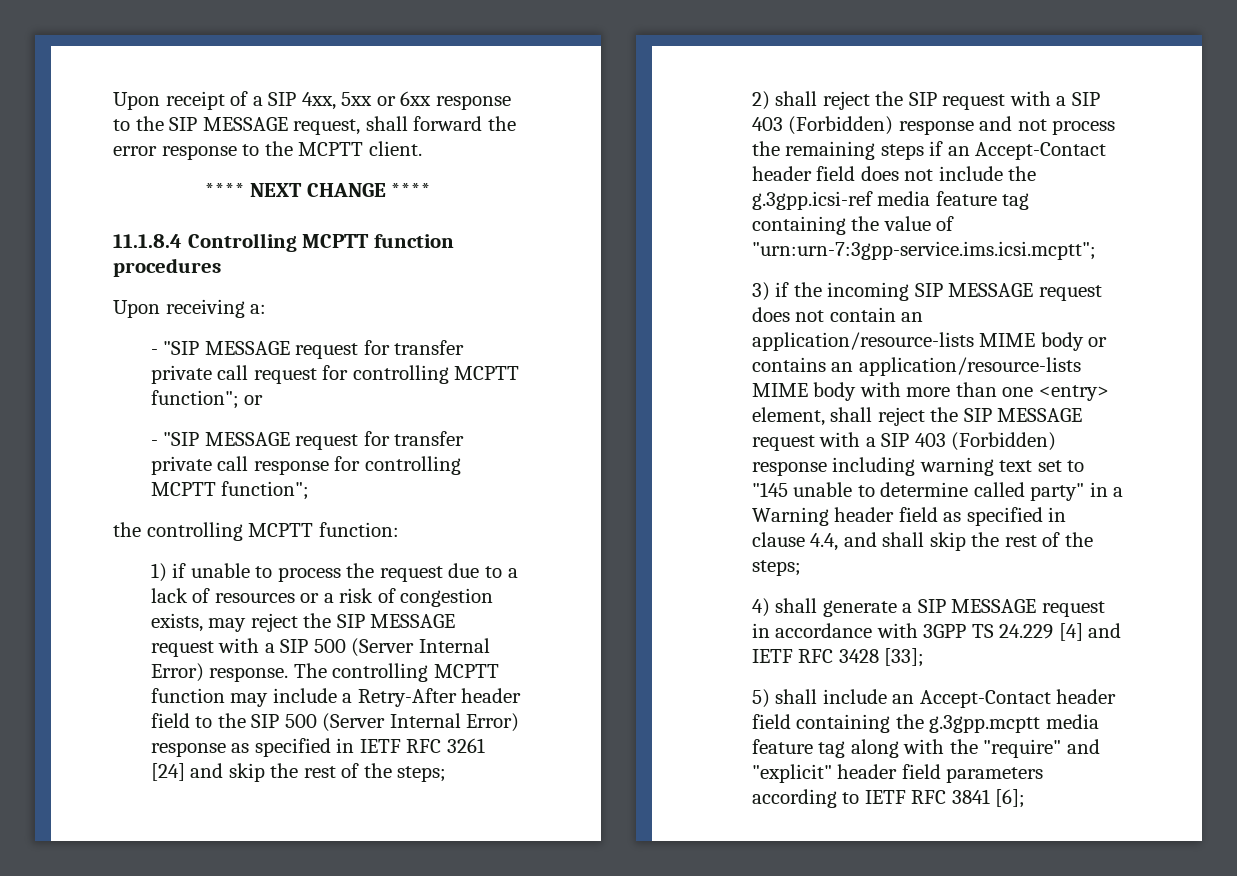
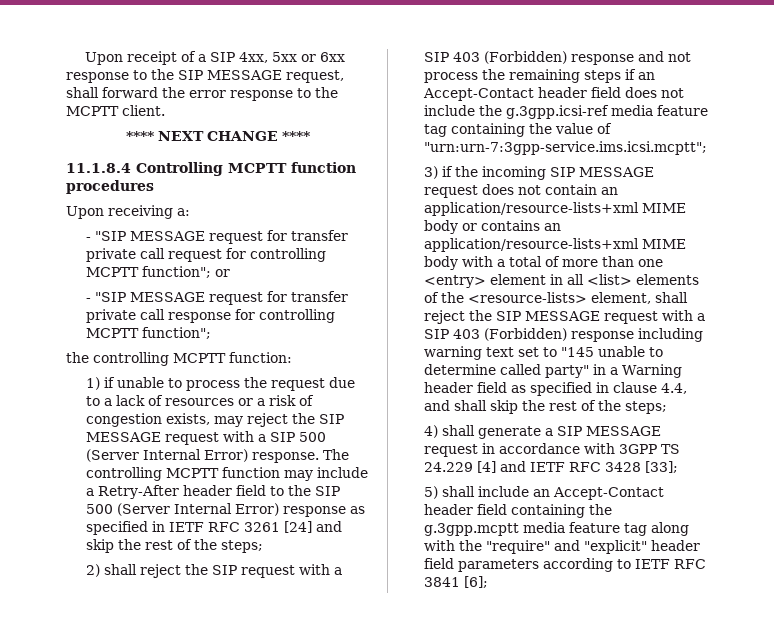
- 3) if the incoming SIP MESSAGE request does not contain an application/resource-lists MIME body or contains an application/resource-lists MIME body with more than one <entry> element, shall reject the SIP MESSAGE request with a SIP 403 (Forbidden) response including warning text set to "145 unable to determine called party" in a Warning header field as specified in clause 4.4, and shall skip the rest of the steps;
+ 3) if the incoming SIP MESSAGE request does not contain an application/resource-lists+xml MIME body or contains an application/resource-lists+xml MIME body with a total of more than one <entry> element in all <list> elements of the <resource-lists> element, shall reject the SIP MESSAGE request with a SIP 403 (Forbidden) response including warning text set to "145 unable to determine called party" in a Warning header field as specified in clause 4.4, and shall skip the rest of the steps;

